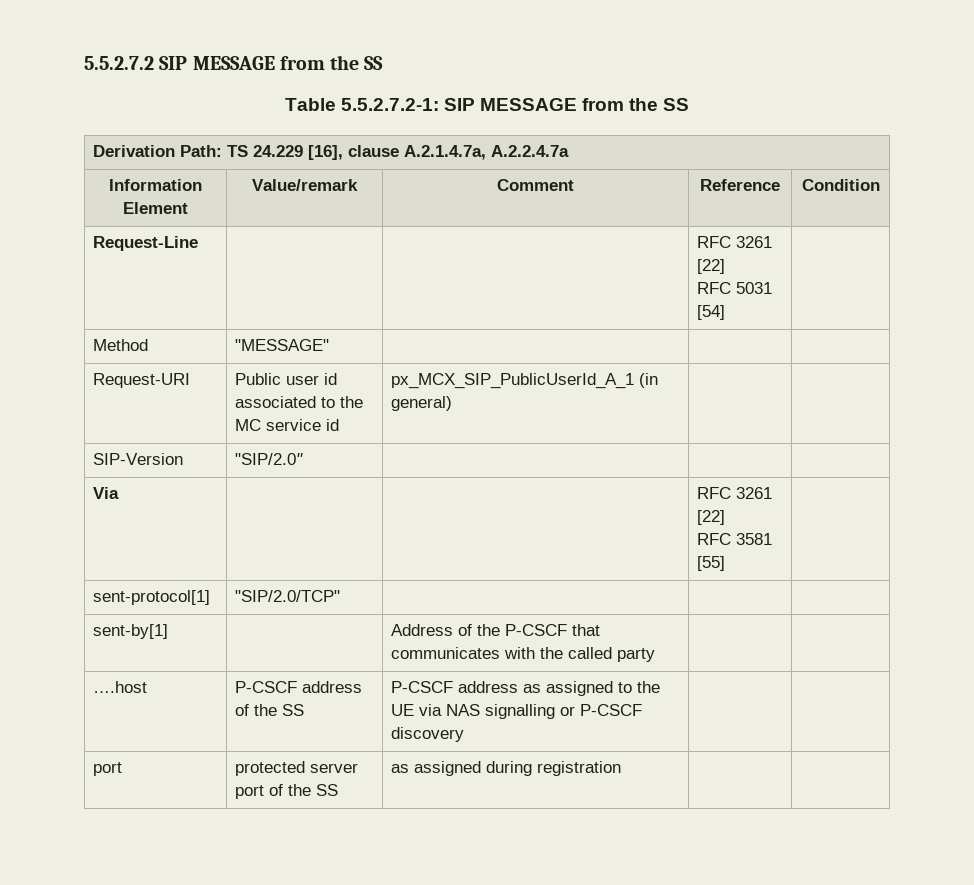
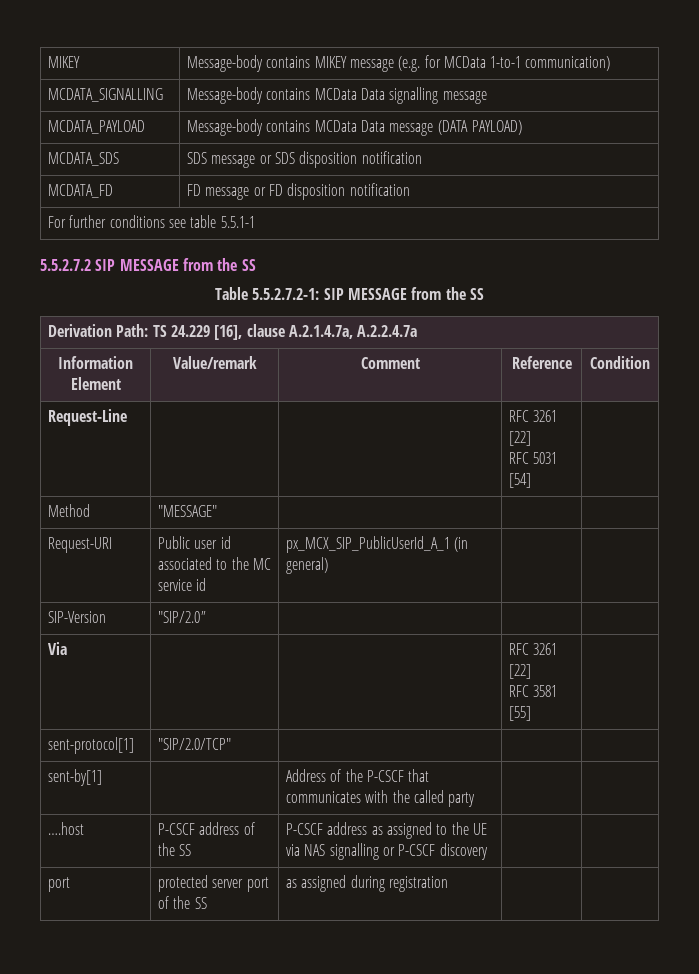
+ MIKEY | Message-body contains MIKEY message (e.g. for MCData 1-to-1 communication)
+ MCDATA_SIGNALLING | Message-body contains MCData Data signalling message
+ MCDATA_PAYLOAD | Message-body contains MCData Data message (DATA PAYLOAD)
+ MCDATA_SDS | SDS message or SDS disposition notification
+ MCDATA_FD | FD message or FD disposition notification
+ For further conditions see table 5.5.1-1

